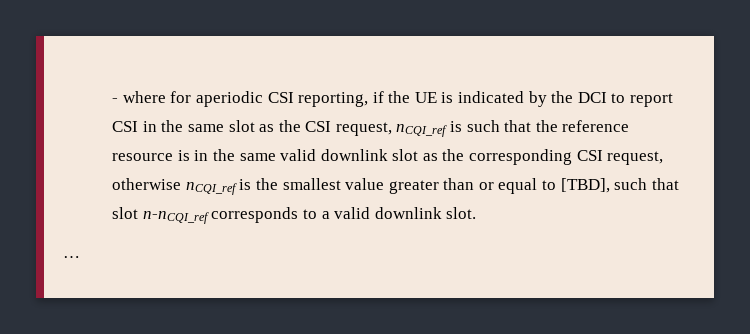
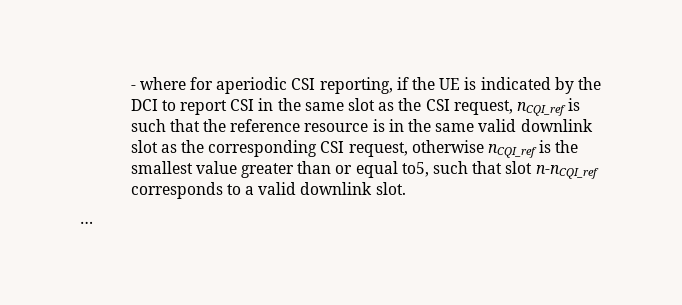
- - where for aperiodic CSI reporting, if the UE is indicated by the DCI to report CSI in the same slot as the CSI request, nCQI_ref is such that the reference resource is in the same valid downlink slot as the corresponding CSI request, otherwise nCQI_ref is the smallest value greater than or equal to [TBD], such that slot n-nCQI_ref corresponds to a valid downlink slot.
+ - where for aperiodic CSI reporting, if the UE is indicated by the DCI to report CSI in the same slot as the CSI request, nCQI_ref is such that the reference resource is in the same valid downlink slot as the corresponding CSI request, otherwise nCQI_ref is the smallest value greater than or equal to5, such that slot n-nCQI_ref corresponds to a valid downlink slot.

